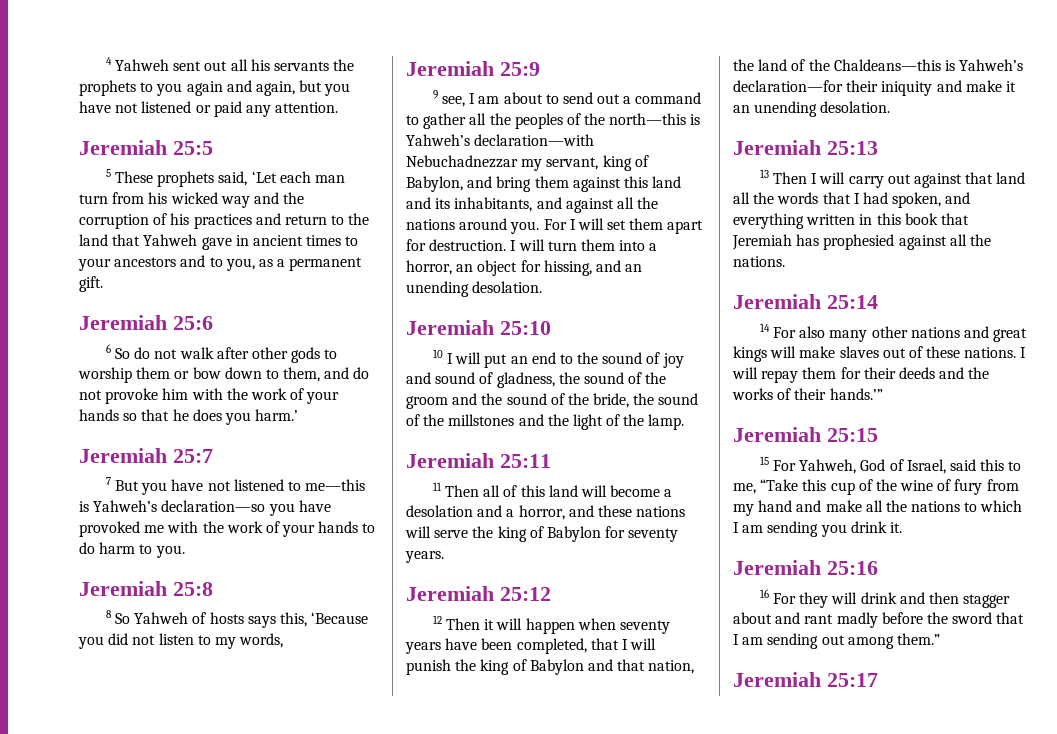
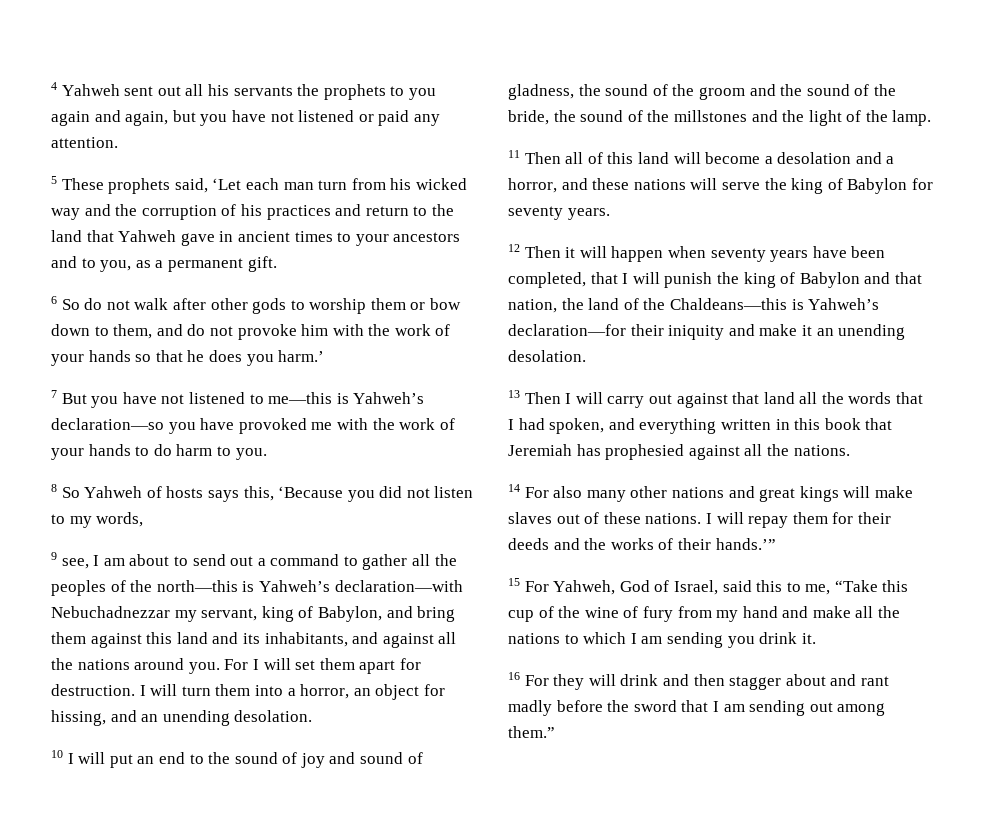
- Jeremiah 25:5
- Jeremiah 25:6
- Jeremiah 25:7
- Jeremiah 25:8
- Jeremiah 25:9
- Jeremiah 25:10
- Jeremiah 25:11
- Jeremiah 25:12
- Jeremiah 25:13
- Jeremiah 25:14
- Jeremiah 25:15
- Jeremiah 25:16
- Jeremiah 25:17

